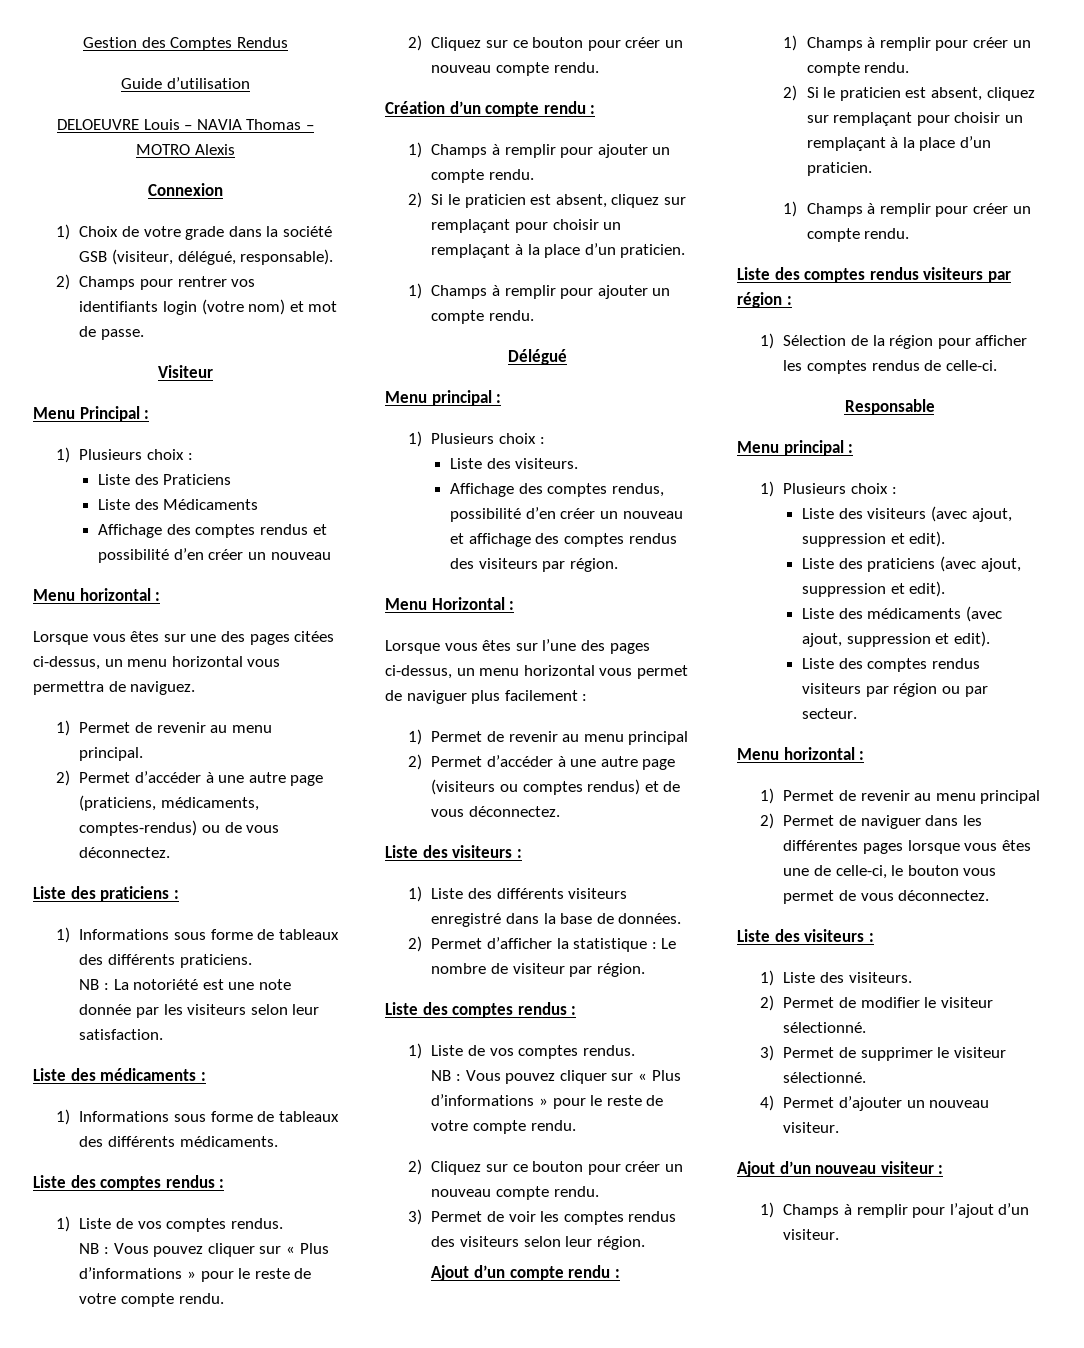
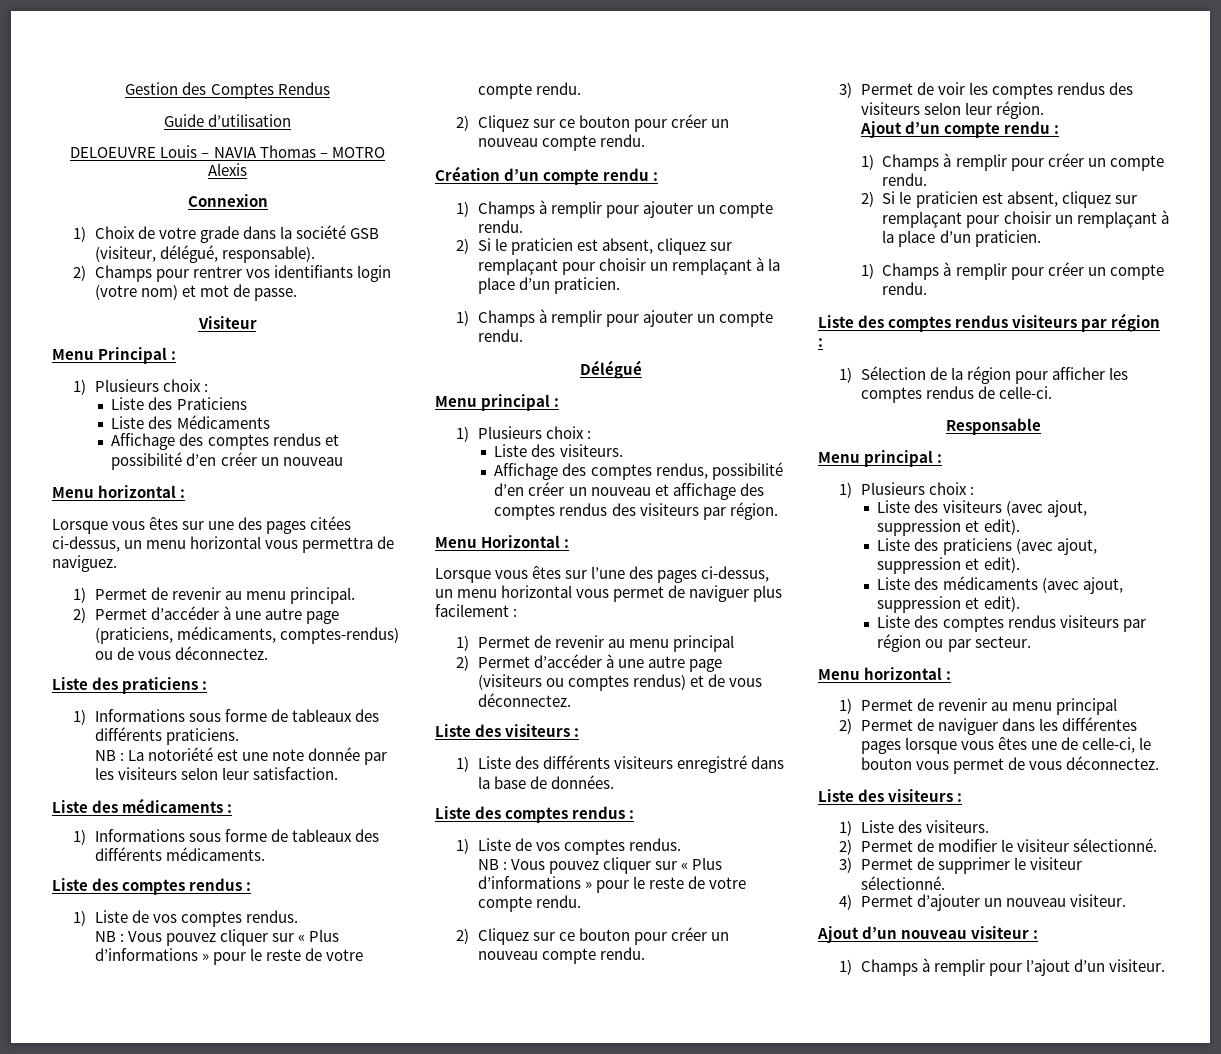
- 2) Permet d’afficher la statistique : Le nombre de visiteur par région.

